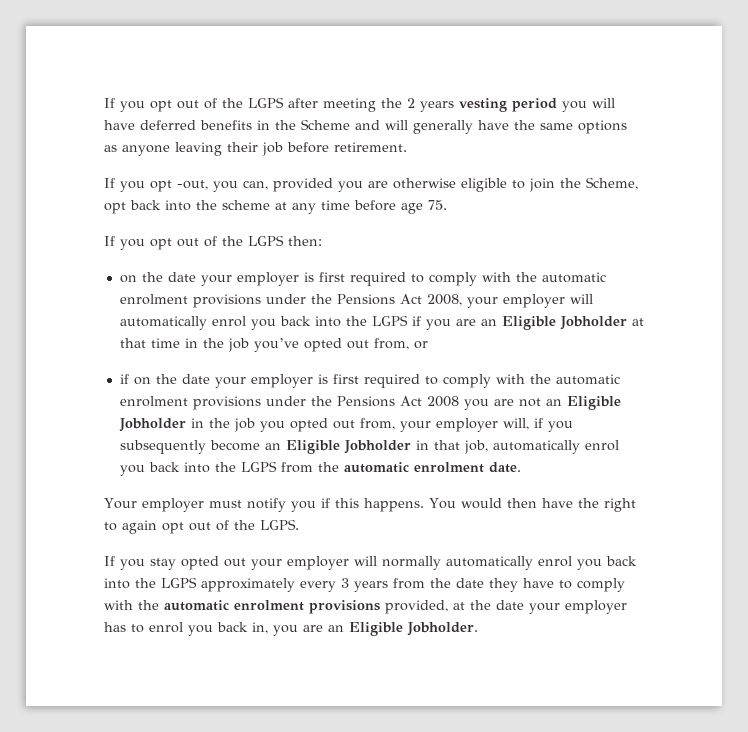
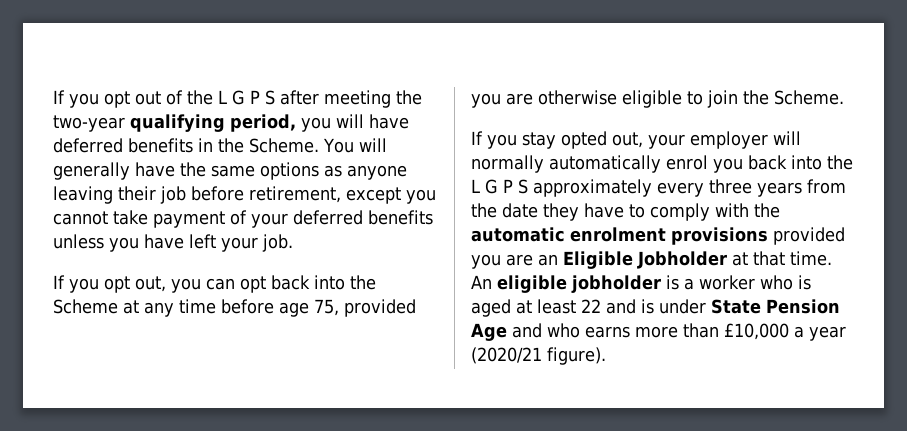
- If you opt out of the LGPS after meeting the 2 years vesting period you will have deferred benefits in the Scheme and will generally have the same options as anyone leaving their job before retirement.
- If you opt -out, you can, provided you are otherwise eligible to join the Scheme, opt back into the scheme at any time before age 75.
- If you opt out of the LGPS then:
- on the date your employer is first required to comply with the automatic enrolment provisions under the Pensions Act 2008, your employer will automatically enrol you back into the LGPS if you are an Eligible Jobholder at that time in the job you’ve opted out from, or
- if on the date your employer is first required to comply with the automatic enrolment provisions under the Pensions Act 2008 you are not an Eligible Jobholder in the job you opted out from, your employer will, if you subsequently become an Eligible Jobholder in that job, automatically enrol you back into the LGPS from the automatic enrolment date.
- Your employer must notify you if this happens. You would then have the right to again opt out of the LGPS.
+ If you opt out of the L G P S after meeting the two-year qualifying period, you will have deferred benefits in the Scheme. You will generally have the same options as anyone leaving their job before retirement, except you cannot take payment of your deferred benefits unless you have left your job.
+ If you opt out, you can opt back into the Scheme at any time before age 75, provided you are otherwise eligible to join the Scheme.
- If you stay opted out your employer will normally automatically enrol you back into the LGPS approximately every 3 years from the date they have to comply with the automatic enrolment provisions provided, at the date your employer has to enrol you back in, you are an Eligible Jobholder.
+ If you stay opted out, your employer will normally automatically enrol you back into the L G P S approximately every three years from the date they have to comply with the automatic enrolment provisions provided you are an Eligible Jobholder at that time. An eligible jobholder is a worker who is aged at least 22 and is under State Pension Age and who earns more than £10,000 a year (2020/21 figure).

